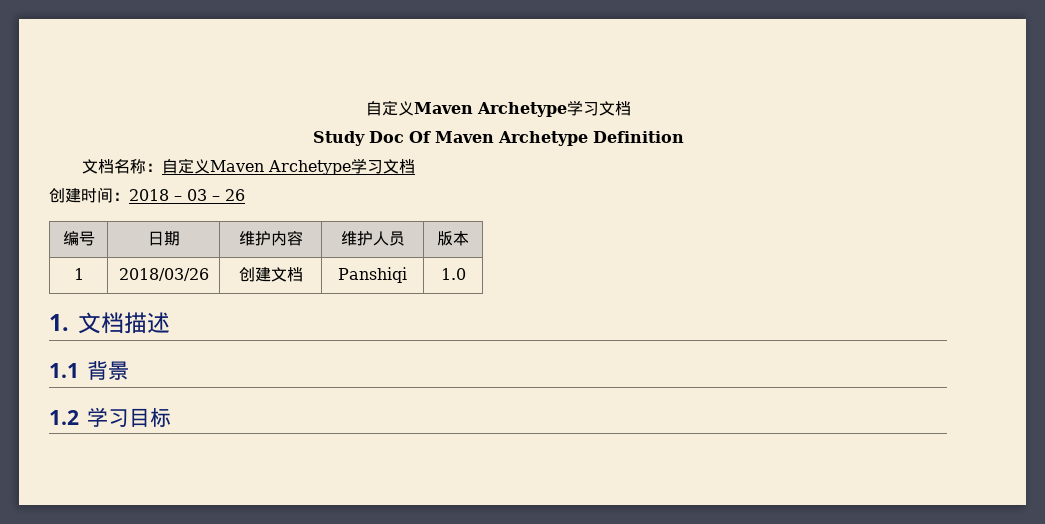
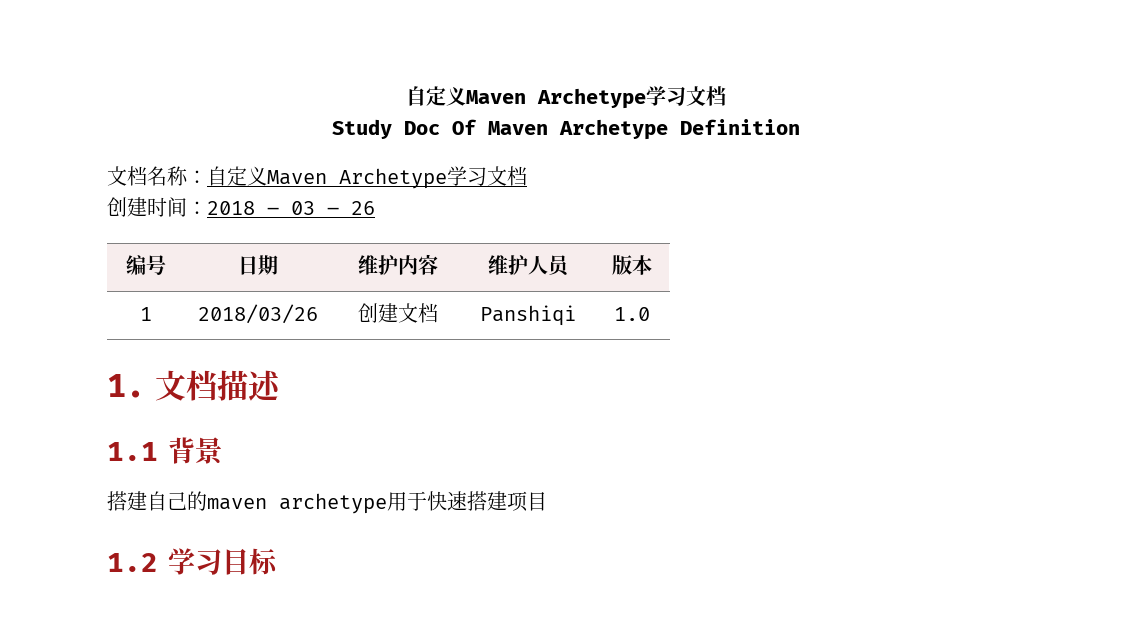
+ 搭建自己的maven archetype用于快速搭建项目

